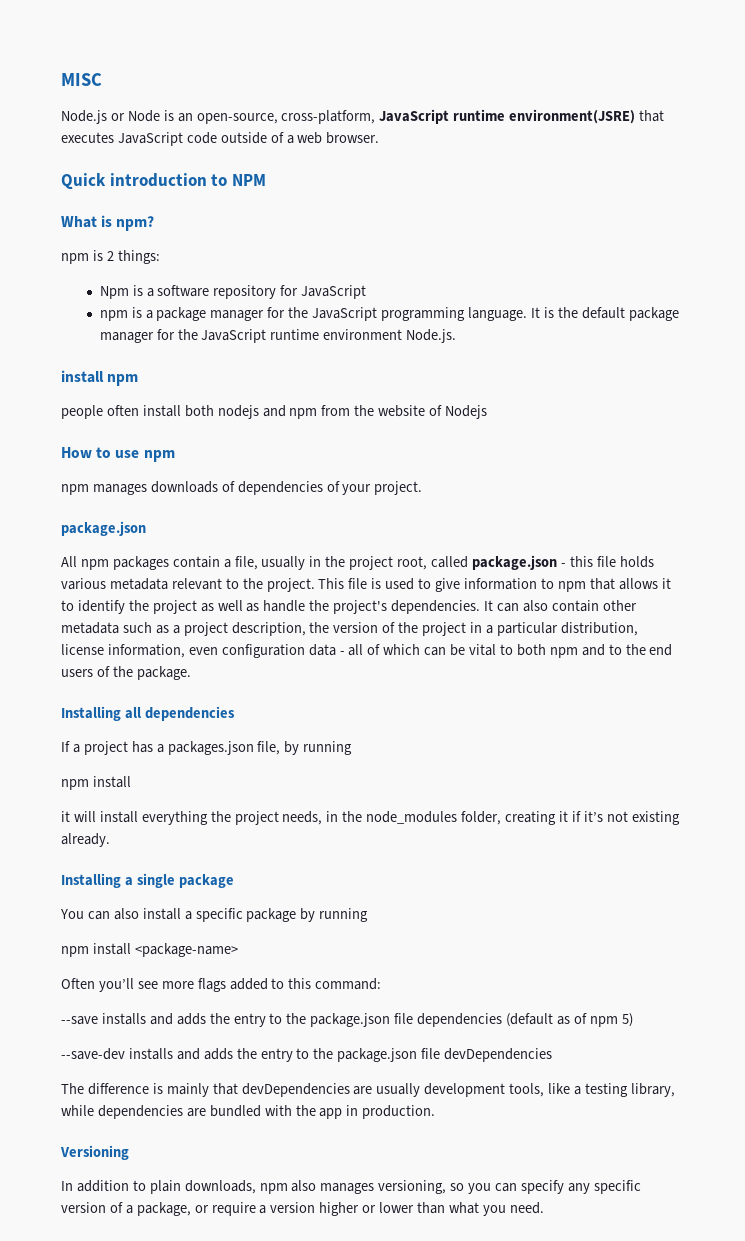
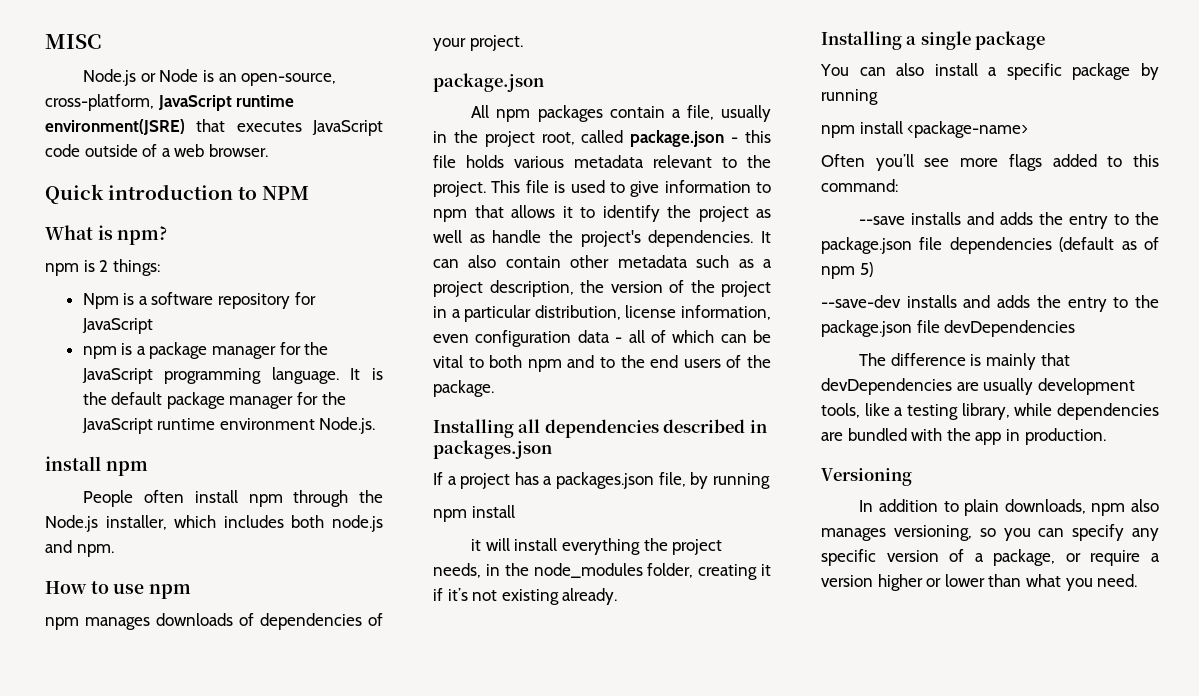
- people often install both nodejs and npm from the website of Nodejs
+ People often install npm through the Node.js installer, which includes both node.js and npm.
- Installing all dependencies
+ Installing all dependencies described in packages.json

